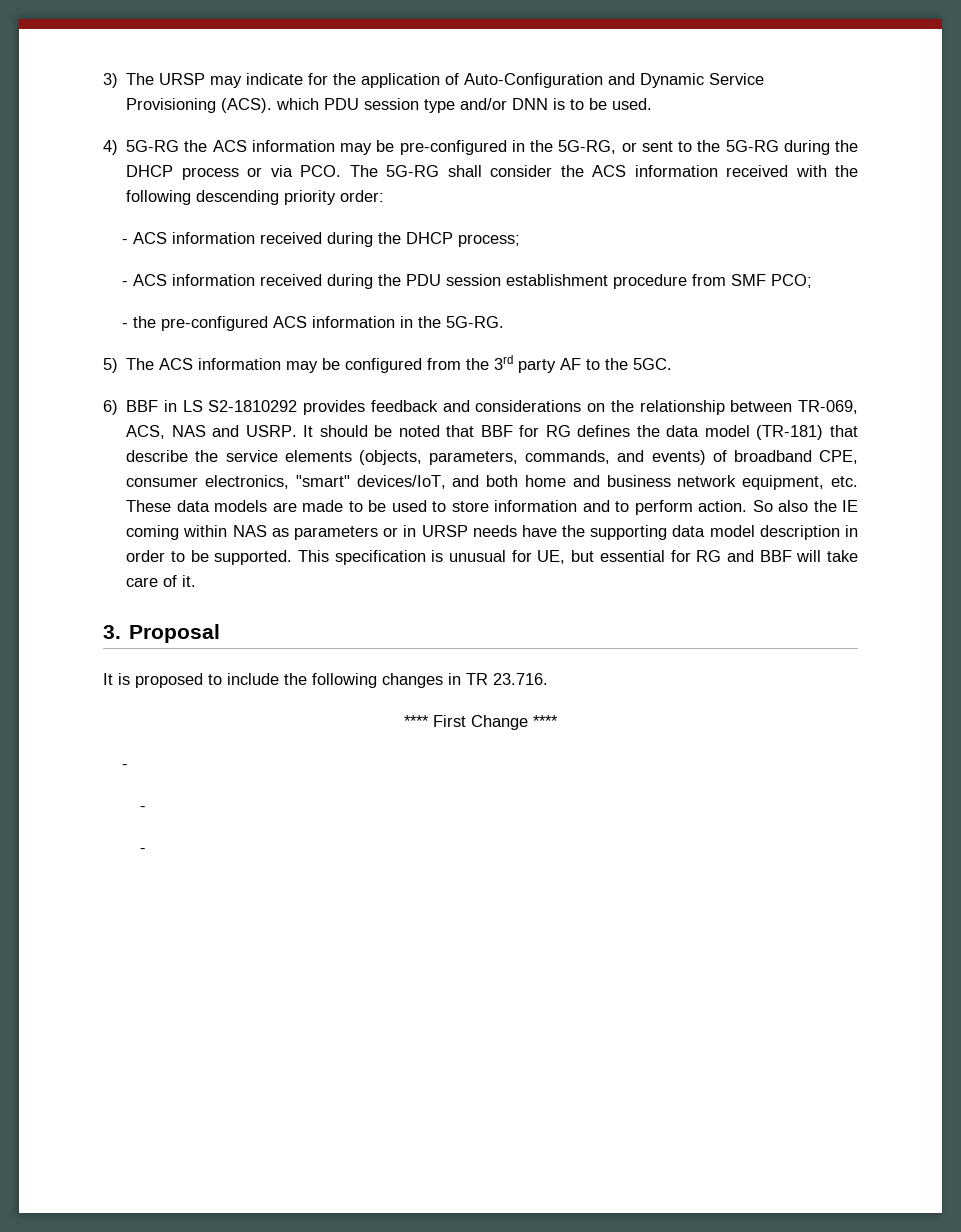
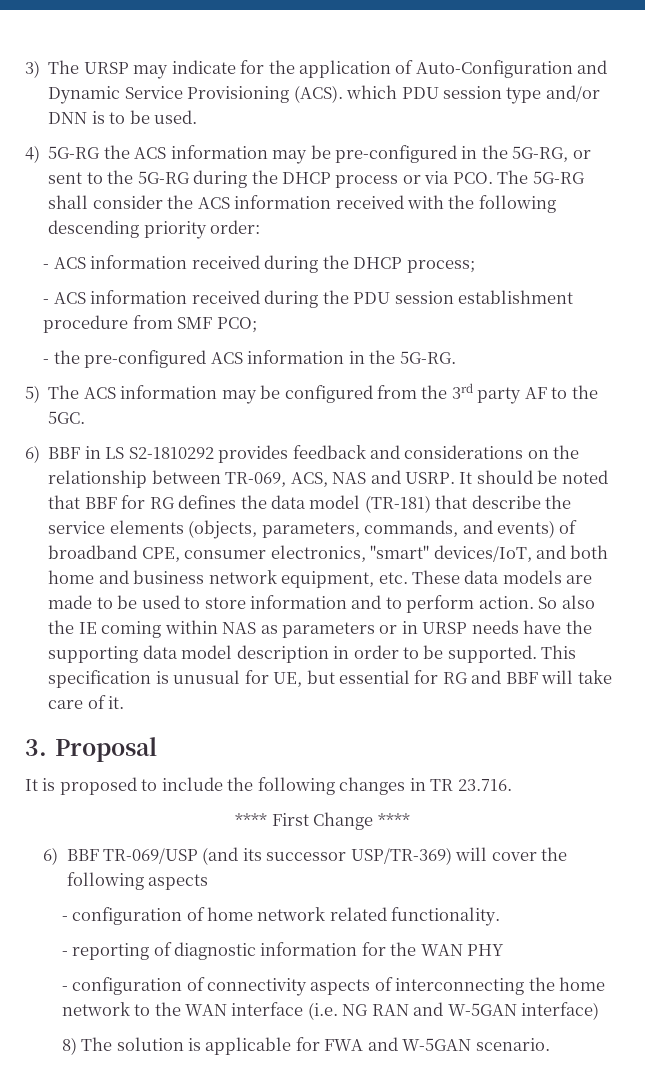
  **** First Change ****
- -
- -
- -
+ 6) BBF TR-069/USP (and its successor USP/TR-369) will cover the following aspects
+ - configuration of home network related functionality.
+ - reporting of diagnostic information for the WAN PHY
+ - configuration of connectivity aspects of interconnecting the home network to the WAN interface (i.e. NG RAN and W-5GAN interface)
+ 8) The solution is applicable for FWA and W-5GAN scenario.

